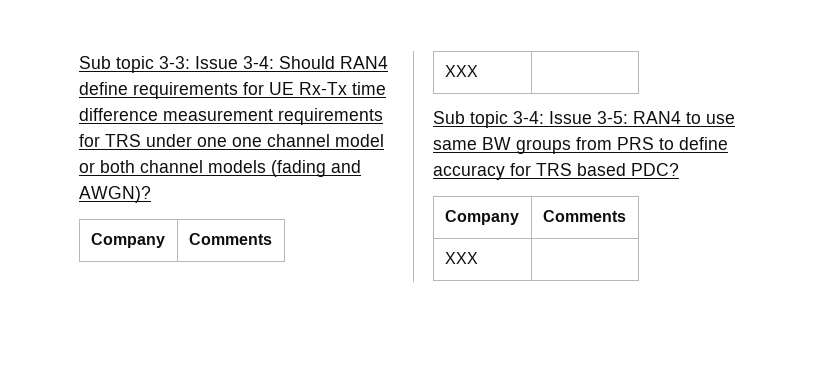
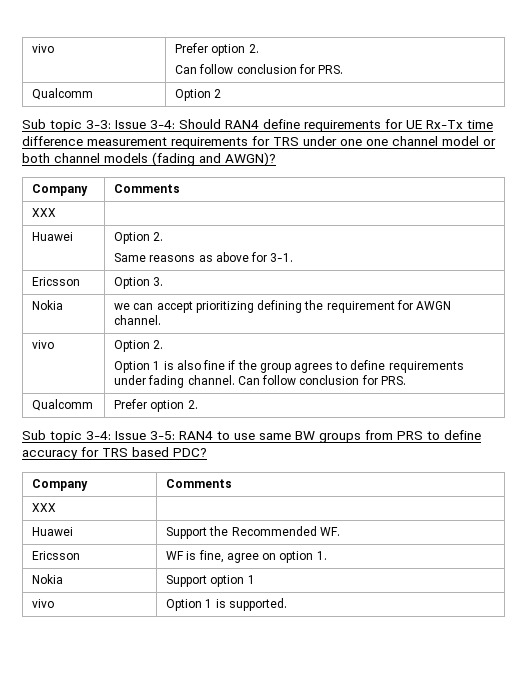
+ vivo | Prefer option 2.
+ Can follow conclusion for PRS.
+ Qualcomm | Option 2
+ Huawei | Option 2.
+ Same reasons as above for 3-1.
+ Ericsson | Option 3.
+ Nokia | we can accept prioritizing defining the requirement for AWGN channel.
+ vivo | Option 2.
+ Option 1 is also fine if the group agrees to define requirements under fading channel. Can follow conclusion for PRS.
+ Qualcomm | Prefer option 2.
+ Huawei | Support the Recommended WF.
+ Ericsson | WF is fine, agree on option 1.
+ Nokia | Support option 1
+ vivo | Option 1 is supported.

